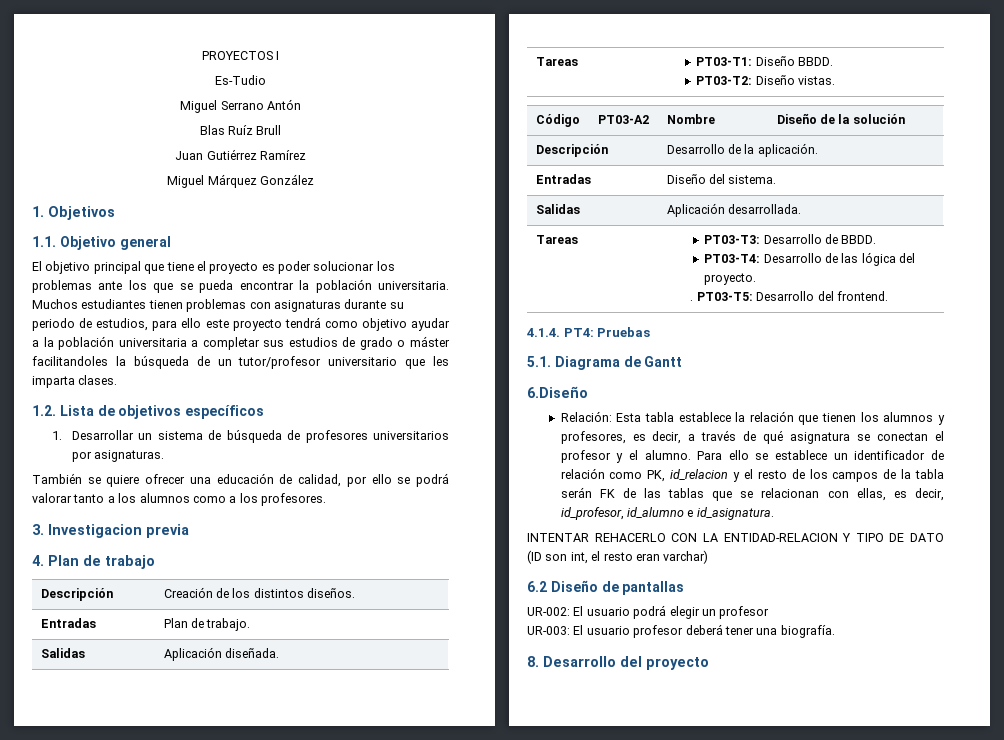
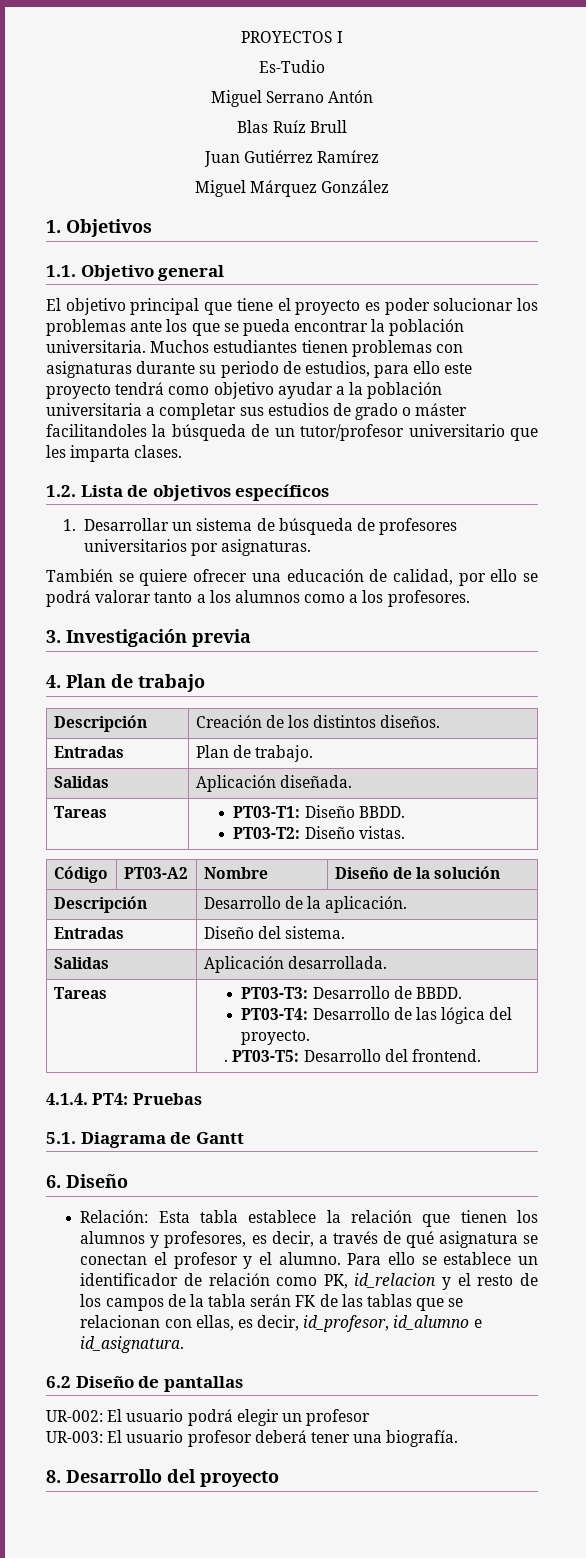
- 3. Investigacion previa
+ 3. Investigación previa
- 6.Diseño
+ 6. Diseño
- INTENTAR REHACERLO CON LA ENTIDAD-RELACION Y TIPO DE DATO (ID son int, el resto eran varchar)

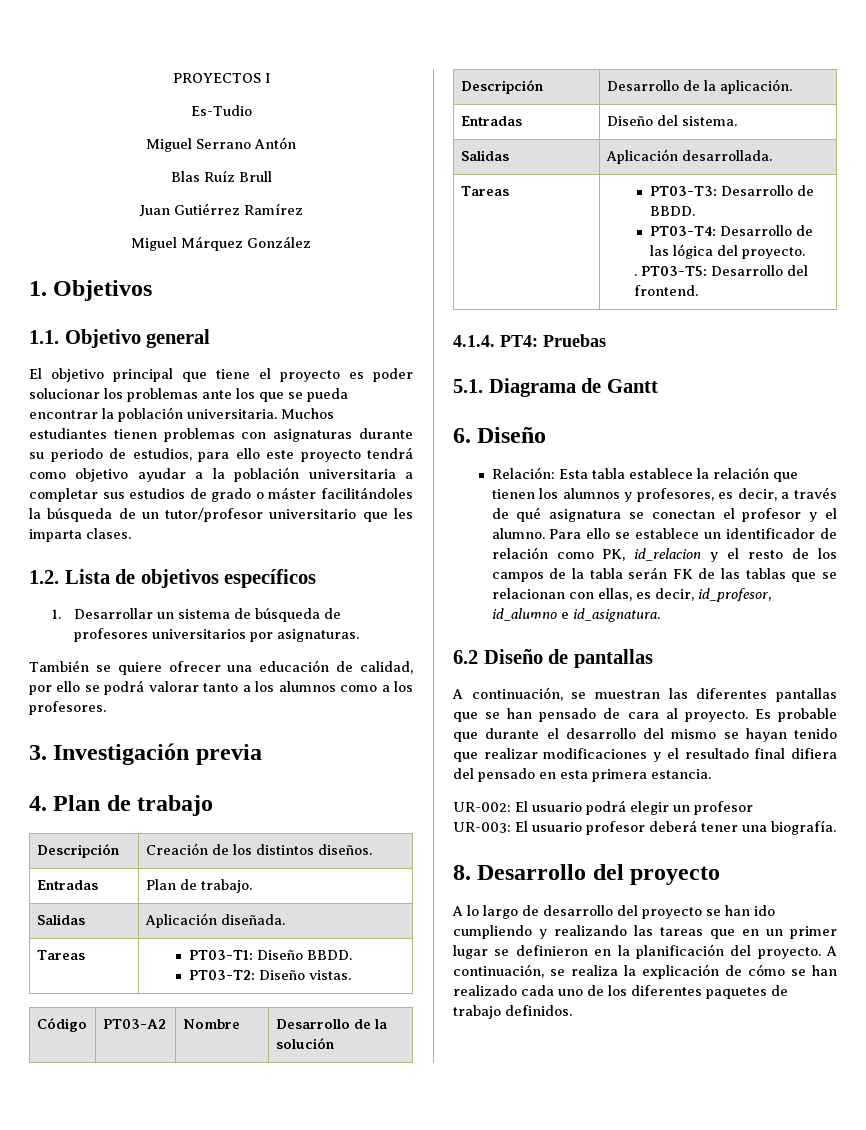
- Muchos estudiantes tienen problemas con asignaturas durante su periodo de estudios, para ello este proyecto tendrá como objetivo ayudar a la población universitaria a completar sus estudios de grado o máster facilitandoles la búsqueda de un tutor/profesor universitario que les imparta clases.
+ Muchos estudiantes tienen problemas con asignaturas durante su periodo de estudios, para ello este proyecto tendrá como objetivo ayudar a la población universitaria a completar sus estudios de grado o máster facilitándoles la búsqueda de un tutor/profesor universitario que les imparta clases.
- Código | PT03-A2 | Nombre | Diseño de la solución
+ Código | PT03-A2 | Nombre | Desarrollo de la solución
+ A continuación, se muestran las diferentes pantallas que se han pensado de cara al proyecto. Es probable que durante el desarrollo del mismo se hayan tenido que realizar modificaciones y el resultado final difiera del pensado en esta primera estancia.
+ A lo largo de desarrollo del proyecto se han ido cumpliendo y realizando las tareas que en un primer lugar se definieron en la planificación del proyecto. A continuación, se realiza la explicación de cómo se han realizado cada uno de los diferentes paquetes de trabajo definidos.

